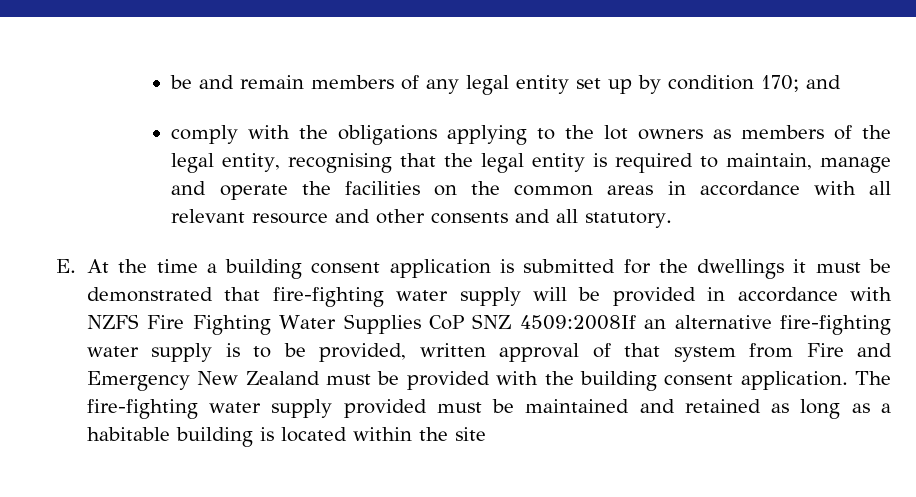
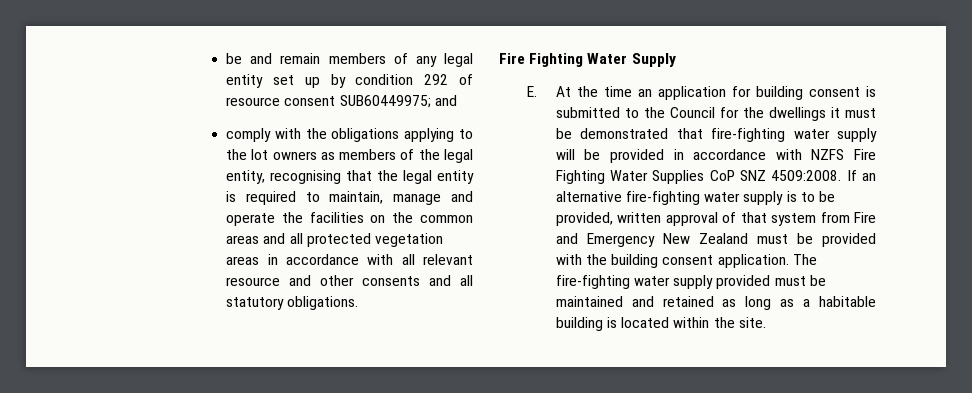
- be and remain members of any legal entity set up by condition 170; and
+ be and remain members of any legal entity set up by condition 292 of resource consent SUB60449975; and
- comply with the obligations applying to the lot owners as members of the legal entity, recognising that the legal entity is required to maintain, manage and operate the facilities on the common areas in accordance with all relevant resource and other consents and all statutory.
+ comply with the obligations applying to the lot owners as members of the legal entity, recognising that the legal entity is required to maintain, manage and operate the facilities on the common areas and all protected vegetation areas in accordance with all relevant resource and other consents and all statutory obligations.
+ Fire Fighting Water Supply
- E. At the time a building consent application is submitted for the dwellings it must be demonstrated that fire-fighting water supply will be provided in accordance with NZFS Fire Fighting Water Supplies CoP SNZ 4509:2008If an alternative fire-fighting water supply is to be provided, written approval of that system from Fire and Emergency New Zealand must be provided with the building consent application.
+ E. At the time an application for building consent is submitted to the Council for the dwellings it must be demonstrated that fire-fighting water supply will be provided in accordance with NZFS Fire Fighting Water Supplies CoP SNZ 4509:2008. If an alternative fire-fighting water supply is to be provided, written approval of that system from Fire and Emergency New Zealand must be provided with the building consent application.
- The fire-fighting water supply provided must be maintained and retained as long as a habitable building is located within the site
+ The fire-fighting water supply provided must be maintained and retained as long as a habitable building is located within the site.

